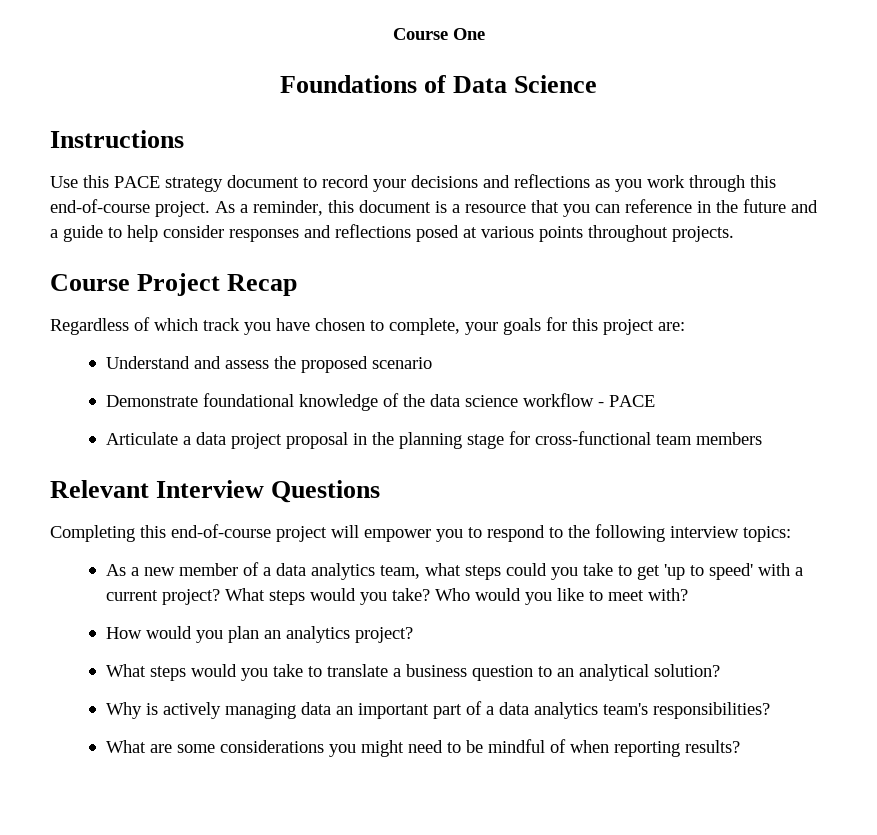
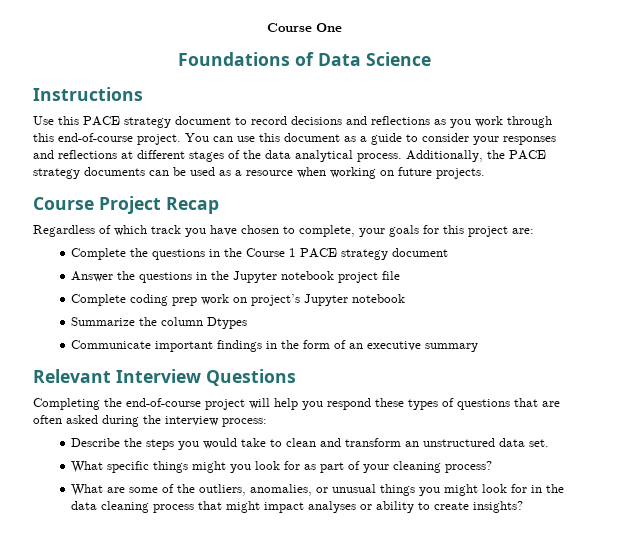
- Use this PACE strategy document to record your decisions and reflections as you work through this end-of-course project.
+ Use this PACE strategy document to record decisions and reflections as you work through this end-of-course project.
- As a reminder, this document is a resource that you can reference in the future and a guide to help consider responses and reflections posed at various points throughout projects.
+ You can use this document as a guide to consider your responses and reflections at different stages of the data analytical process. Additionally, the PACE strategy documents can be used as a resource when working on future projects.
- Understand and assess the proposed scenario
- Demonstrate foundational knowledge of the data science workflow - PACE
- Articulate a data project proposal in the planning stage for cross-functional team members
+ Complete the questions in the Course 1 PACE strategy document
+ Answer the questions in the Jupyter notebook project file
+ Complete coding prep work on project’s Jupyter notebook
+ Summarize the column Dtypes
+ Communicate important findings in the form of an executive summary
- Completing this end-of-course project will empower you to respond to the following interview topics:
- As a new member of a data analytics team, what steps could you take to get 'up to speed' with a current project? What steps would you take? Who would you like to meet with?
- How would you plan an analytics project?
- What steps would you take to translate a business question to an analytical solution?
- Why is actively managing data an important part of a data analytics team's responsibilities?
- What are some considerations you might need to be mindful of when reporting results?
+ Completing the end-of-course project will help you respond these types of questions that are often asked during the interview process:
+ Describe the steps you would take to clean and transform an unstructured data set.
+ What specific things might you look for as part of your cleaning process?
+ What are some of the outliers, anomalies, or unusual things you might look for in the data cleaning process that might impact analyses or ability to create insights?

